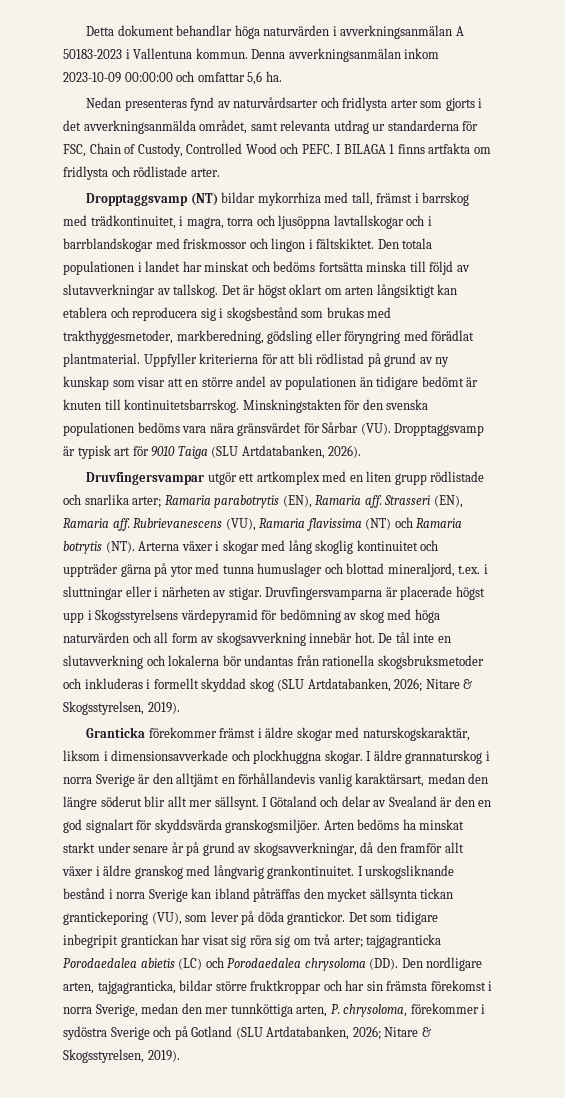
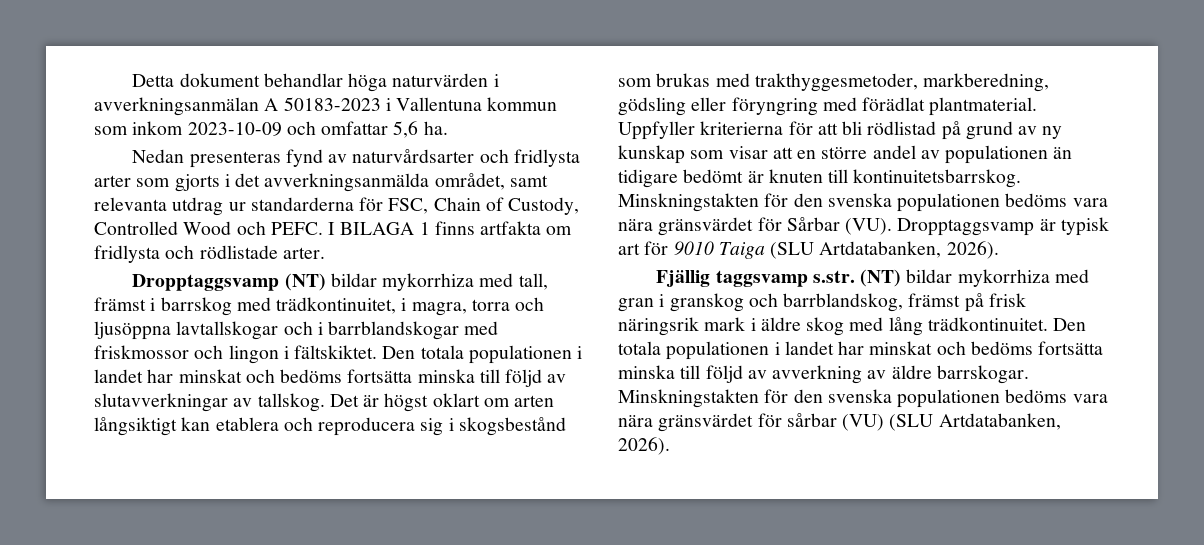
- Detta dokument behandlar höga naturvärden i avverkningsanmälan A 50183-2023 i Vallentuna kommun. Denna avverkningsanmälan inkom 2023-10-09 00:00:00 och omfattar 5,6 ha.
+ Detta dokument behandlar höga naturvärden i avverkningsanmälan A 50183-2023 i Vallentuna kommun som inkom 2023-10-09 och omfattar 5,6 ha.
- Druvfingersvampar utgör ett artkomplex med en liten grupp rödlistade och snarlika arter; Ramaria parabotrytis (EN), Ramaria aff. Strasseri (EN), Ramaria aff. Rubrievanescens (VU), Ramaria flavissima (NT) och Ramaria botrytis (NT). Arterna växer i skogar med lång skoglig kontinuitet och uppträder gärna på ytor med tunna humuslager och blottad mineraljord, t.ex. i sluttningar eller i närheten av stigar. Druvfingersvamparna är placerade högst upp i Skogsstyrelsens värdepyramid för bedömning av skog med höga naturvärden och all form av skogsavverkning innebär hot. De tål inte en slutavverkning och lokalerna bör undantas från rationella skogsbruksmetoder och inkluderas i formellt skyddad skog (SLU Artdatabanken, 2026; Nitare & Skogsstyrelsen, 2019).
- Granticka förekommer främst i äldre skogar med naturskogskaraktär, liksom i dimensionsavverkade och plockhuggna skogar. I äldre grannaturskog i norra Sverige är den alltjämt en förhållandevis vanlig karaktärsart, medan den längre söderut blir allt mer sällsynt. I Götaland och delar av Svealand är den en god signalart för skyddsvärda granskogsmiljöer. Arten bedöms ha minskat starkt under senare år på grund av skogsavverkningar, då den framför allt växer i äldre granskog med långvarig grankontinuitet. I urskogsliknande bestånd i norra Sverige kan ibland påträffas den mycket sällsynta tickan grantickeporing (VU), som lever på döda grantickor. Det som tidigare inbegripit grantickan har visat sig röra sig om två arter; tajgagranticka Porodaedalea abietis (LC) och Porodaedalea chrysoloma (DD). Den nordligare arten, tajgagranticka, bildar större fruktkroppar och har sin främsta förekomst i norra Sverige, medan den mer tunnköttiga arten, P. chrysoloma, förekommer i sydöstra Sverige och på Gotland (SLU Artdatabanken, 2026; Nitare & Skogsstyrelsen, 2019).
+ Fjällig taggsvamp s.str. (NT) bildar mykorrhiza med gran i granskog och barrblandskog, främst på frisk näringsrik mark i äldre skog med lång trädkontinuitet. Den totala populationen i landet har minskat och bedöms fortsätta minska till följd av avverkning av äldre barrskogar. Minskningstakten för den svenska populationen bedöms vara nära gränsvärdet för sårbar (VU) (SLU Artdatabanken, 2026).

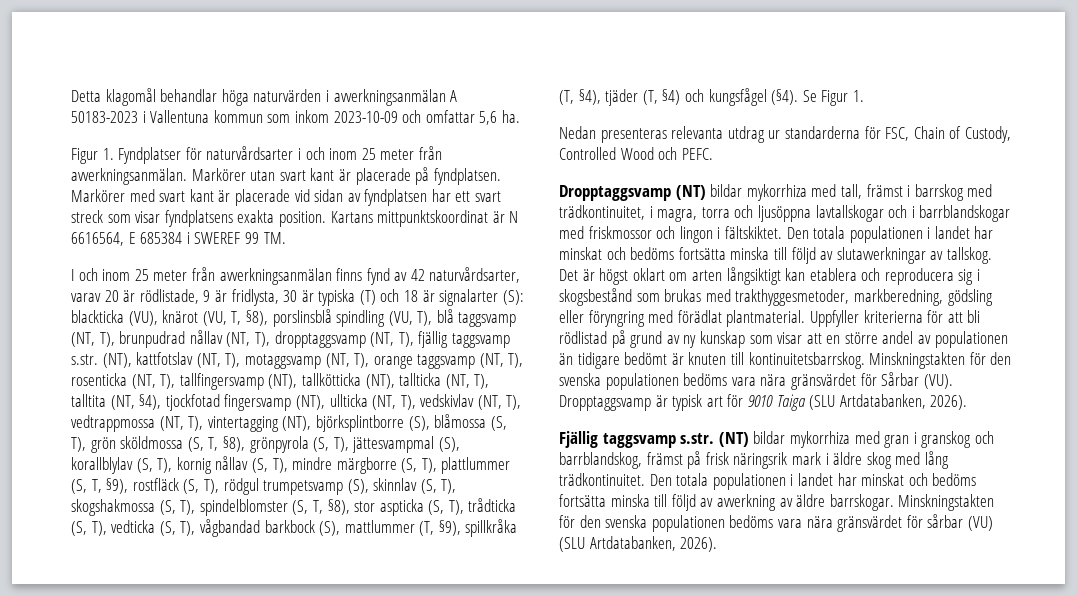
- Detta dokument behandlar höga naturvärden i avverkningsanmälan A 50183-2023 i Vallentuna kommun som inkom 2023-10-09 och omfattar 5,6 ha.
+ Detta klagomål behandlar höga naturvärden i avverkningsanmälan A 50183-2023 i Vallentuna kommun som inkom 2023-10-09 och omfattar 5,6 ha.
- Nedan presenteras fynd av naturvårdsarter och fridlysta arter som gjorts i det avverkningsanmälda området, samt relevanta utdrag ur standarderna för FSC, Chain of Custody, Controlled Wood och PEFC. I BILAGA 1 finns artfakta om fridlysta och rödlistade arter.
+ Figur 1. Fyndplatser för naturvårdsarter i och inom 25 meter från avverkningsanmälan. Markörer utan svart kant är placerade på fyndplatsen. Markörer med svart kant är placerade vid sidan av fyndplatsen har ett svart streck som visar fyndplatsens exakta position. Kartans mittpunktskoordinat är N 6616564, E 685384 i SWEREF 99 TM.
+ I och inom 25 meter från avverkningsanmälan finns fynd av 42 naturvårdsarter, varav 20 är rödlistade, 9 är fridlysta, 30 är typiska (T) och 18 är signalarter (S): blackticka (VU), knärot (VU, T, §8), porslinsblå spindling (VU, T), blå taggsvamp (NT, T), brunpudrad nållav (NT, T), dropptaggsvamp (NT, T), fjällig taggsvamp s.str. (NT), kattfotslav (NT, T), motaggsvamp (NT, T), orange taggsvamp (NT, T), rosenticka (NT, T), tallfingersvamp (NT), tallkötticka (NT), tallticka (NT, T), talltita (NT, §4), tjockfotad fingersvamp (NT), ullticka (NT, T), vedskivlav (NT, T), vedtrappmossa (NT, T), vintertagging (NT), björksplintborre (S), blåmossa (S, T), grön sköldmossa (S, T, §8), grönpyrola (S, T), jättesvampmal (S), korallblylav (S, T), kornig nållav (S, T), mindre märgborre (S, T), plattlummer (S, T, §9), rostfläck (S, T), rödgul trumpetsvamp (S), skinnlav (S, T), skogshakmossa (S, T), spindelblomster (S, T, §8), stor aspticka (S, T), trådticka (S, T), vedticka (S, T), vågbandad barkbock (S), mattlummer (T, §9), spillkråka (T, §4), tjäder (T, §4) och kungsfågel (§4). Se Figur 1.
+ Nedan presenteras relevanta utdrag ur standarderna för FSC, Chain of Custody, Controlled Wood och PEFC.

